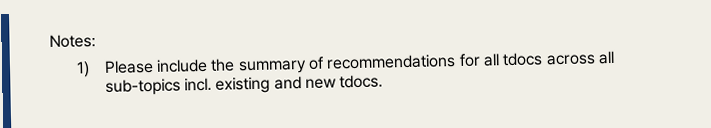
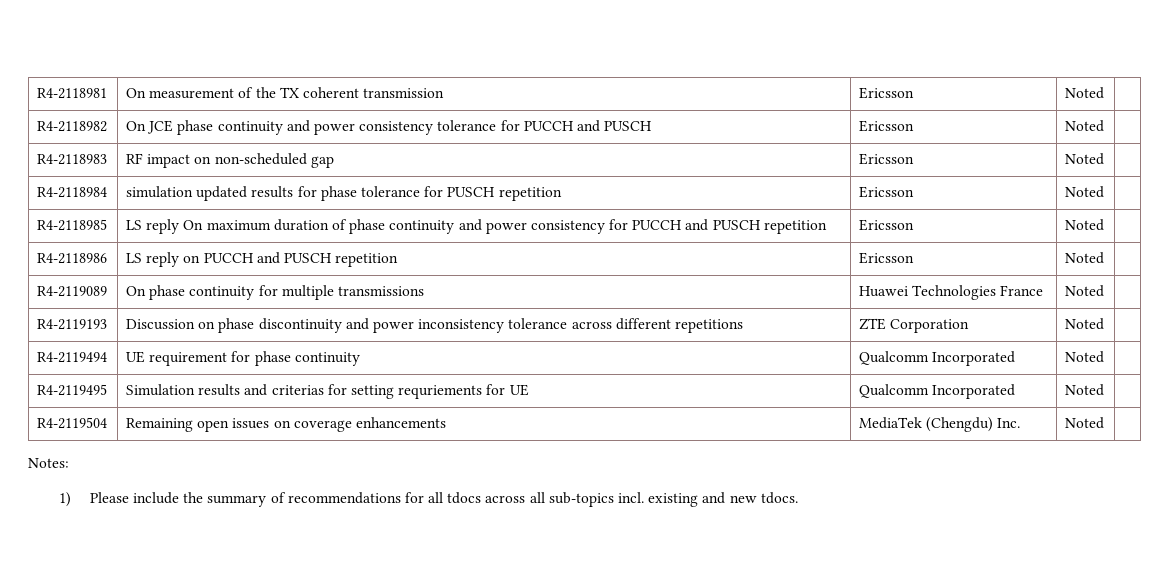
+ R4-2118981 | On measurement of the TX coherent transmission | Ericsson | Noted |
+ R4-2118982 | On JCE phase continuity and power consistency tolerance for PUCCH and PUSCH | Ericsson | Noted |
+ R4-2118983 | RF impact on non-scheduled gap | Ericsson | Noted |
+ R4-2118984 | simulation updated results for phase tolerance for PUSCH repetition | Ericsson | Noted |
+ R4-2118985 | LS reply On maximum duration of phase continuity and power consistency for PUCCH and PUSCH repetition | Ericsson | Noted |
+ R4-2118986 | LS reply on PUCCH and PUSCH repetition | Ericsson | Noted |
+ R4-2119089 | On phase continuity for multiple transmissions | Huawei Technologies France | Noted |
+ R4-2119193 | Discussion on phase discontinuity and power inconsistency tolerance across different repetitions | ZTE Corporation | Noted |
+ R4-2119494 | UE requirement for phase continuity | Qualcomm Incorporated | Noted |
+ R4-2119495 | Simulation results and criterias for setting requriements for UE | Qualcomm Incorporated | Noted |
+ R4-2119504 | Remaining open issues on coverage enhancements | MediaTek (Chengdu) Inc. | Noted |

